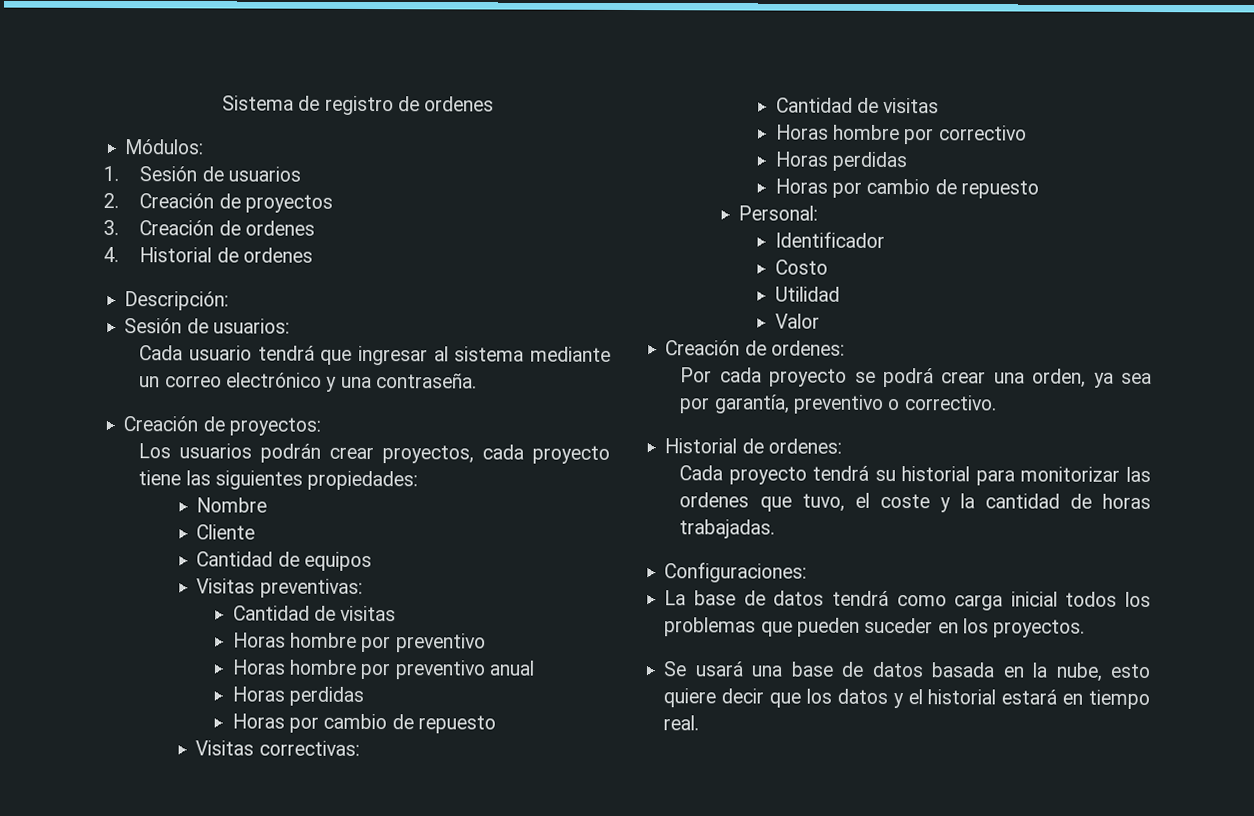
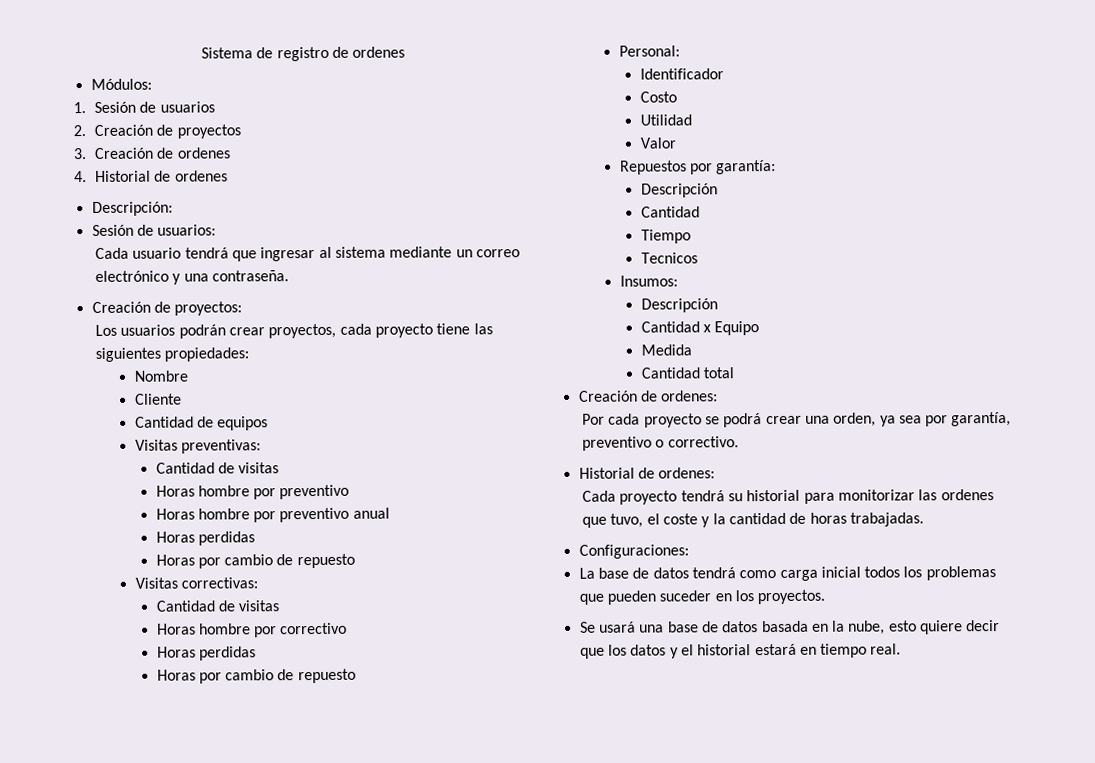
+ Repuestos por garantía:
+ Descripción
+ Cantidad
+ Tiempo
+ Tecnicos
+ Insumos:
+ Descripción
+ Cantidad x Equipo
+ Medida
+ Cantidad total

